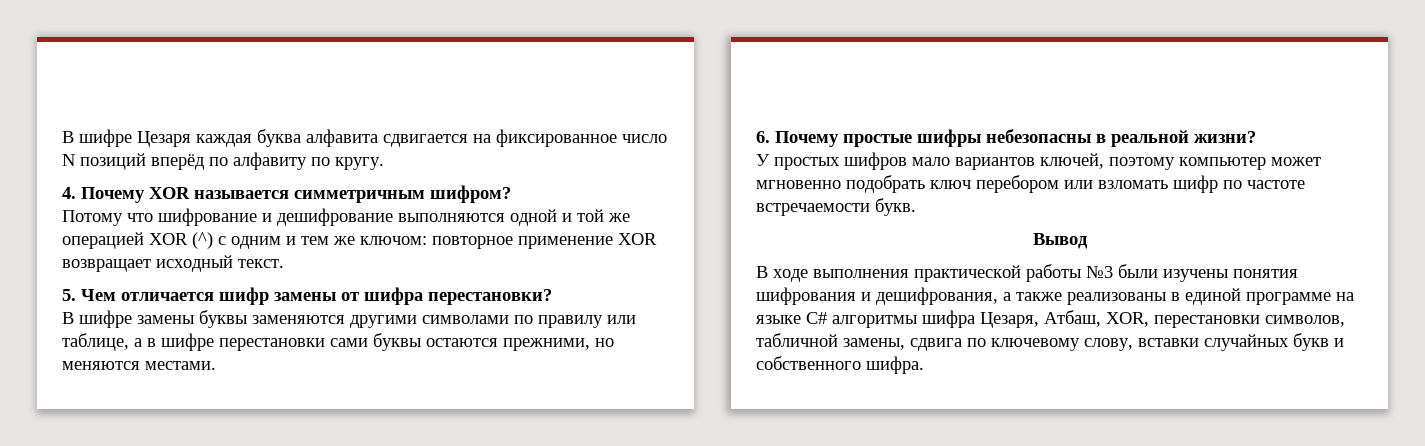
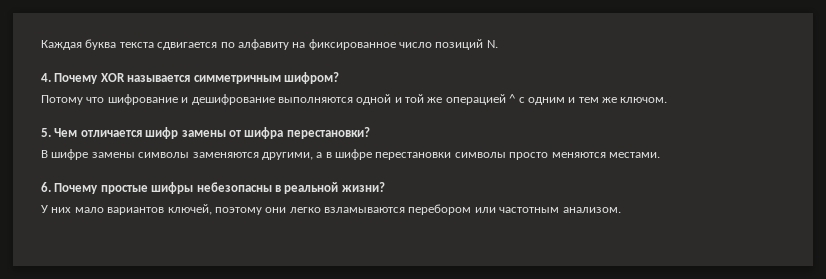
- В шифре Цезаря каждая буква алфавита сдвигается на фиксированное число N позиций вперёд по алфавиту по кругу.
+ Каждая буква текста сдвигается по алфавиту на фиксированное число позиций N.
- Потому что шифрование и дешифрование выполняются одной и той же операцией XOR (^) с одним и тем же ключом: повторное применение XOR возвращает исходный текст.
+ Потому что шифрование и дешифрование выполняются одной и той же операцией ^ с одним и тем же ключом.
- В шифре замены буквы заменяются другими символами по правилу или таблице, а в шифре перестановки сами буквы остаются прежними, но меняются местами.
+ В шифре замены символы заменяются другими, а в шифре перестановки символы просто меняются местами.
- У простых шифров мало вариантов ключей, поэтому компьютер может мгновенно подобрать ключ перебором или взломать шифр по частоте встречаемости букв.
- Вывод
- В ходе выполнения практической работы №3 были изучены понятия шифрования и дешифрования, а также реализованы в единой программе на языке C# алгоритмы шифра Цезаря, Атбаш, XOR, перестановки символов, табличной замены, сдвига по ключевому слову, вставки случайных букв и собственного шифра.
+ У них мало вариантов ключей, поэтому они легко взламываются перебором или частотным анализом.

